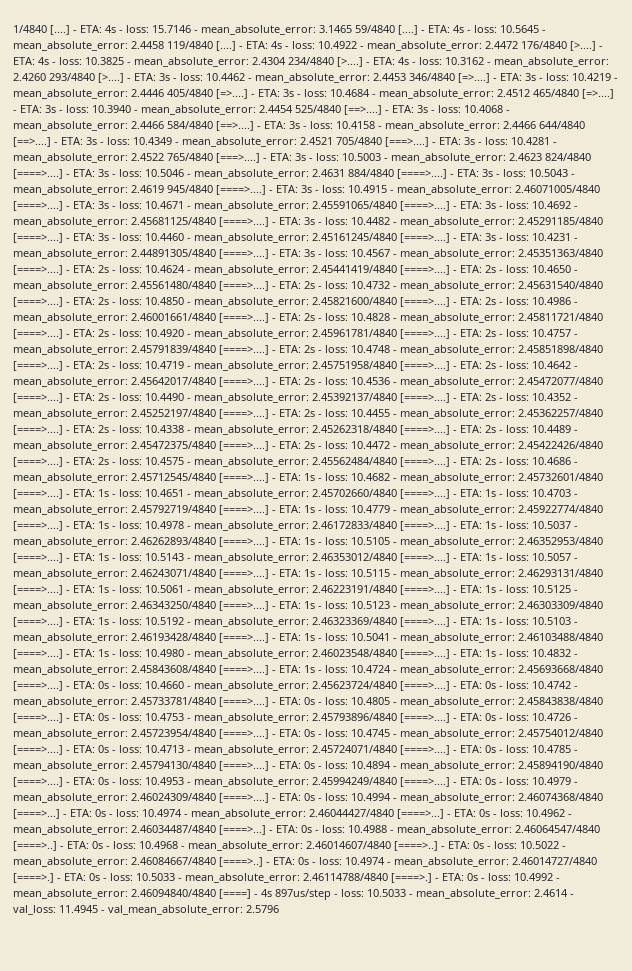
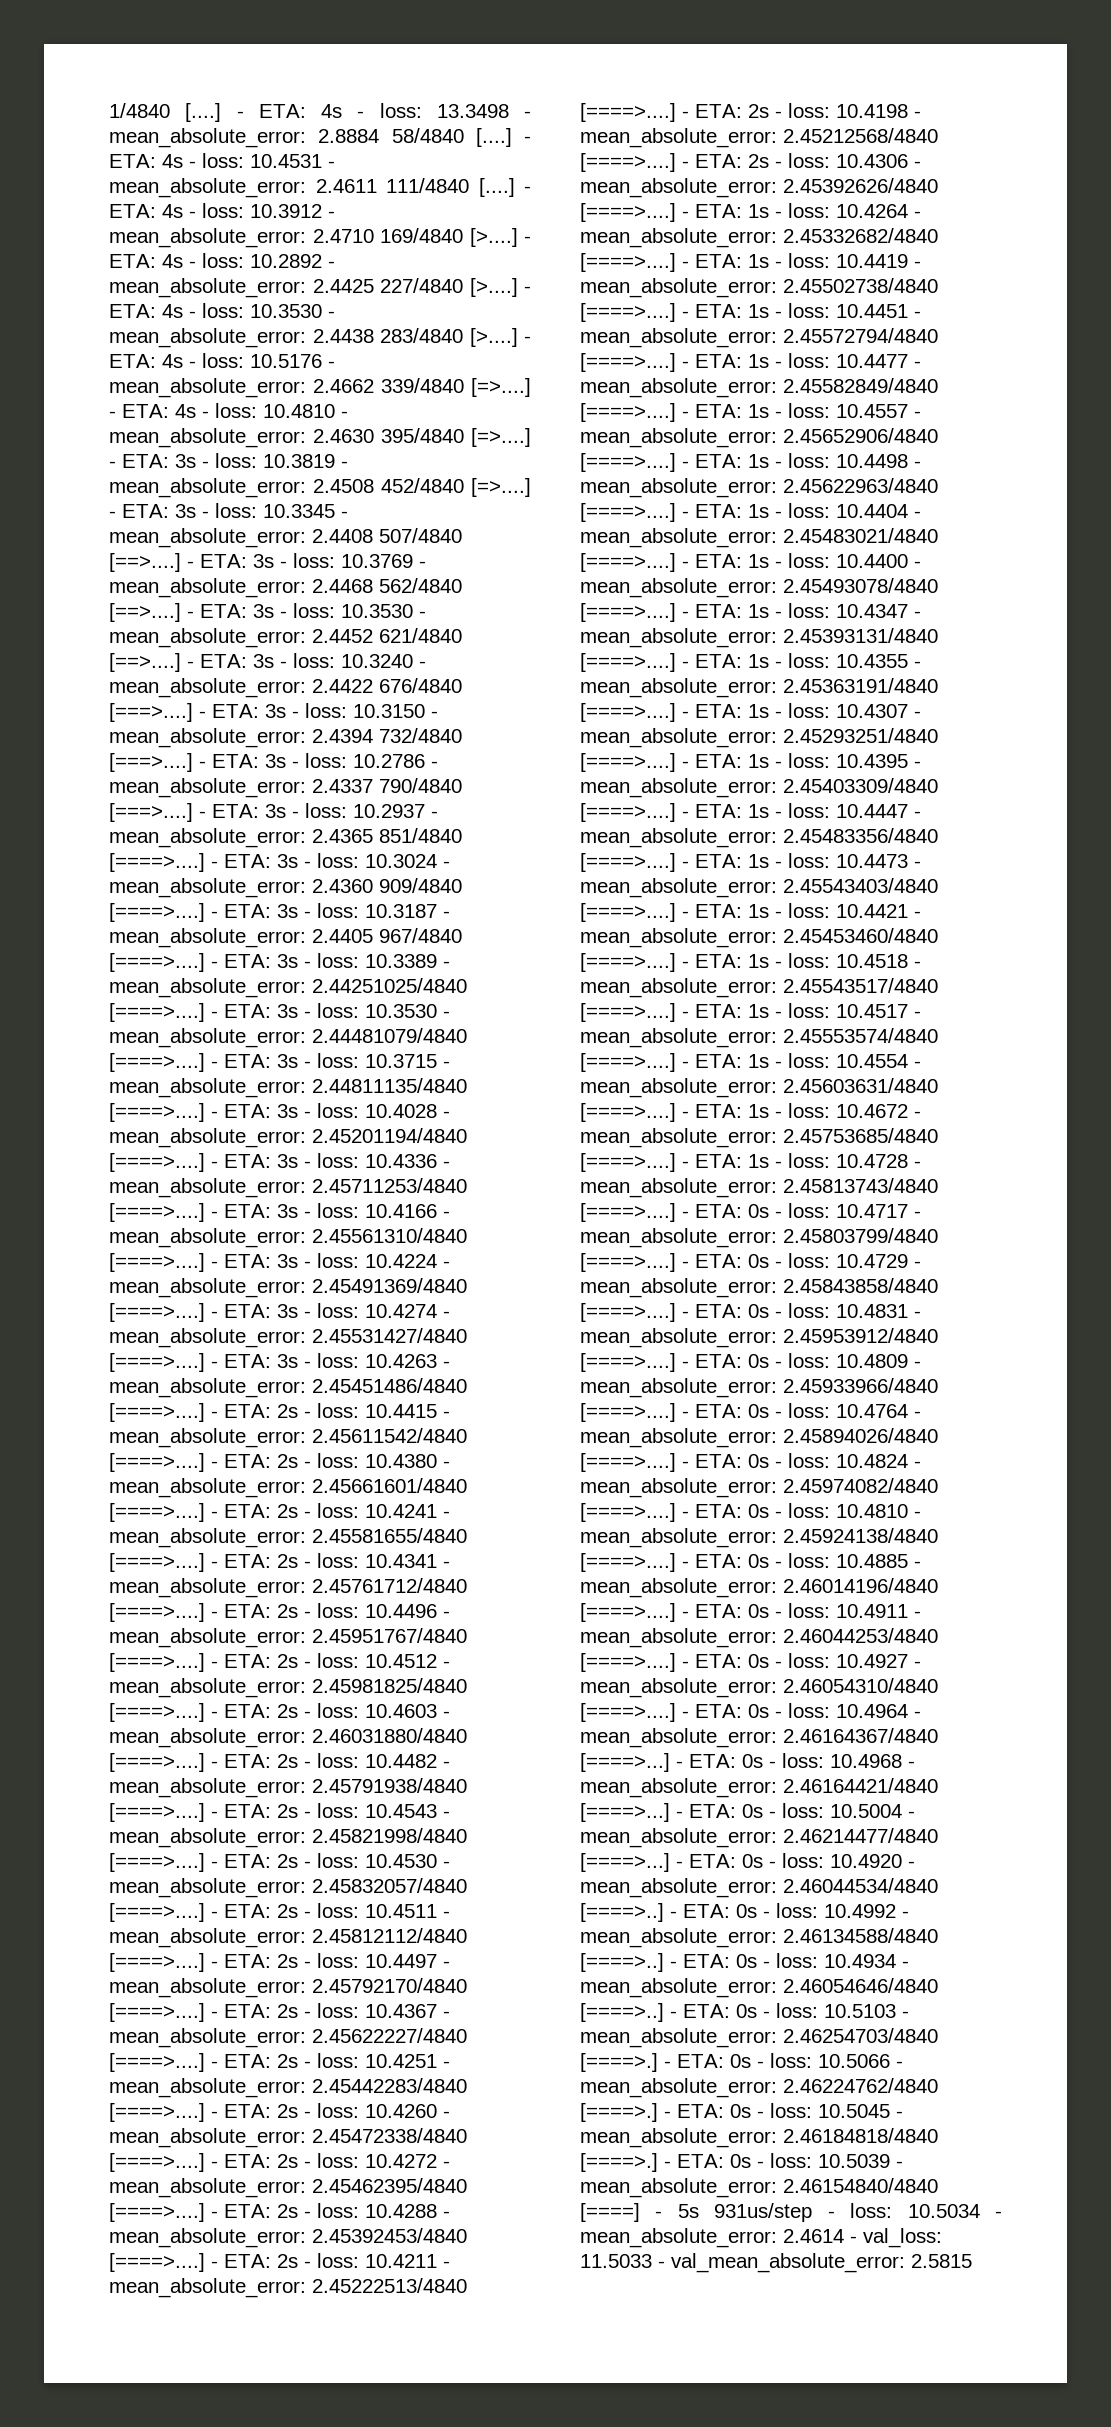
- - ETA: 4s - loss: 15.7146 - mean_absolute_error: 3.1465 59/4840 [....] - ETA: 4s - loss: 10.5645 - mean_absolute_error: 2.4458 119/4840 [....] - ETA: 4s - loss: 10.4922 - mean_absolute_error: 2.4472 176/4840 [>....] - ETA: 4s - loss: 10.3825 - mean_absolute_error: 2.4304 234/4840 [>....] - ETA: 4s - loss: 10.3162 - mean_absolute_error: 2.4260 293/4840 [>....] - ETA: 3s - loss: 10.4462 - mean_absolute_error: 2.4453 346/4840 [=>....] - ETA: 3s - loss: 10.4219 - mean_absolute_error: 2.4446 405/4840 [=>....] - ETA: 3s - loss: 10.4684 - mean_absolute_error: 2.4512 465/4840 [=>....] - ETA: 3s - loss: 10.3940 - mean_absolute_error: 2.4454 525/4840 [==>....] - ETA: 3s - loss: 10.4068 - mean_absolute_error: 2.4466 584/4840 [==>....] - ETA: 3s - loss: 10.4158 - mean_absolute_error: 2.4466 644/4840 [==>....] - ETA: 3s - loss: 10.4349 - mean_absolute_error: 2.4521 705/4840 [===>....] - ETA: 3s - loss: 10.4281 - mean_absolute_error: 2.4522 765/4840 [===>....] - ETA: 3s - loss: 10.5003 - mean_absolute_error: 2.4623 824/4840 [====>....] - ETA: 3s - loss: 10.5046 - mean_absolute_error: 2.4631 884/4840 [====>....] - ETA: 3s - loss: 10.5043 - mean_absolute_error: 2.4619 945/4840 [====>....] - ETA: 3s - loss: 10.4915 - mean_absolute_error: 2.46071005/4840 [====>....] - ETA: 3s - loss: 10.4671 - mean_absolute_error: 2.45591065/4840 [====>....] - ETA: 3s - loss: 10.4692 - mean_absolute_error: 2.45681125/4840 [====>....] - ETA: 3s - loss: 10.4482 - mean_absolute_error: 2.45291185/4840 [====>....] - ETA: 3s - loss: 10.4460 - mean_absolute_error: 2.45161245/4840 [====>....] - ETA: 3s - loss: 10.4231 - mean_absolute_error: 2.44891305/4840 [====>....] - ETA: 3s - loss: 10.4567 - mean_absolute_error: 2.45351363/4840 [====>....] - ETA: 2s - loss: 10.4624 - mean_absolute_error: 2.45441419/4840 [====>....] - ETA: 2s - loss: 10.4650 - mean_absolute_error: 2.45561480/4840 [====>....] - ETA: 2s - loss: 10.4732 - mean_absolute_error: 2.45631540/4840 [====>....] - ETA: 2s - loss: 10.4850 - mean_absolute_error: 2.45821600/4840 [====>....] - ETA: 2s - loss: 10.4986 - mean_absolute_error: 2.46001661/4840 [====>....] - ETA: 2s - loss: 10.4828 - mean_absolute_error: 2.45811721/4840 [====>....] - ETA: 2s - loss: 10.4920 - mean_absolute_error: 2.45961781/4840 [====>....] - ETA: 2s - loss: 10.4757 - mean_absolute_error: 2.45791839/4840 [====>....] - ETA: 2s - loss: 10.4748 - mean_absolute_error: 2.45851898/4840 [====>....] - ETA: 2s - loss: 10.4719 - mean_absolute_error: 2.45751958/4840 [====>....] - ETA: 2s - loss: 10.4642 - mean_absolute_error: 2.45642017/4840 [====>....] - ETA: 2s - loss: 10.4536 - mean_absolute_error: 2.45472077/4840 [====>....] - ETA: 2s - loss: 10.4490 - mean_absolute_error: 2.45392137/4840 [====>....] - ETA: 2s - loss: 10.4352 - mean_absolute_error: 2.45252197/4840 [====>....] - ETA: 2s - loss: 10.4455 - mean_absolute_error: 2.45362257/4840 [====>....] - ETA: 2s - loss: 10.4338 - mean_absolute_error: 2.45262318/4840 [====>....] - ETA: 2s - loss: 10.4489 - mean_absolute_error: 2.45472375/4840 [====>....] - ETA: 2s - loss: 10.4472 - mean_absolute_error: 2.45422426/4840 [====>....] - ETA: 2s - loss: 10.4575 - mean_absolute_error: 2.45562484/4840 [====>....] - ETA: 2s - loss: 10.4686 - mean_absolute_error: 2.45712545/4840 [====>....] - ETA: 1s - loss: 10.4682 - mean_absolute_error: 2.45732601/4840 [====>....] - ETA: 1s - loss: 10.4651 - mean_absolute_error: 2.45702660/4840 [====>....] - ETA: 1s - loss: 10.4703 - mean_absolute_error: 2.45792719/4840 [====>....] - ETA: 1s - loss: 10.4779 - mean_absolute_error: 2.45922774/4840 [====>....] - ETA: 1s - loss: 10.4978 - mean_absolute_error: 2.46172833/4840 [====>....] - ETA: 1s - loss: 10.5037 - mean_absolute_error: 2.46262893/4840 [====>....] - ETA: 1s - loss: 10.5105 - mean_absolute_error: 2.46352953/4840 [====>....] - ETA: 1s - loss: 10.5143 - mean_absolute_error: 2.46353012/4840 [====>....] - ETA: 1s - loss: 10.5057 - mean_absolute_error: 2.46243071/4840 [====>....] - ETA: 1s - loss: 10.5115 - mean_absolute_error: 2.46293131/4840 [====>....] - ETA: 1s - loss: 10.5061 - mean_absolute_error: 2.46223191/4840 [====>....] - ETA: 1s - loss: 10.5125 - mean_absolute_error: 2.46343250/4840 [====>....] - ETA: 1s - loss: 10.5123 - mean_absolute_error: 2.46303309/4840 [====>....] - ETA: 1s - loss: 10.5192 - mean_absolute_error: 2.46323369/4840 [====>....] - ETA: 1s - loss: 10.5103 - mean_absolute_error: 2.46193428/4840 [====>....] - ETA: 1s - loss: 10.5041 - mean_absolute_error: 2.46103488/4840 [====>....] - ETA: 1s - loss: 10.4980 - mean_absolute_error: 2.46023548/4840 [====>....] - ETA: 1s - loss: 10.4832 - mean_absolute_error: 2.45843608/4840 [====>....] - ETA: 1s - loss: 10.4724 - mean_absolute_error: 2.45693668/4840 [====>....] - ETA: 0s - loss: 10.4660 - mean_absolute_error: 2.45623724/4840 [====>....] - ETA: 0s - loss: 10.4742 - mean_absolute_error: 2.45733781/4840 [====>....] - ETA: 0s - loss: 10.4805 - mean_absolute_error: 2.45843838/4840 [====>....] - ETA: 0s - loss: 10.4753 - mean_absolute_error: 2.45793896/4840 [====>....] - ETA: 0s - loss: 10.4726 - mean_absolute_error: 2.45723954/4840 [====>....] - ETA: 0s - loss: 10.4745 - mean_absolute_error: 2.45754012/4840 [====>....] - ETA: 0s - loss: 10.4713 - mean_absolute_error: 2.45724071/4840 [====>....] - ETA: 0s - loss: 10.4785 - mean_absolute_error: 2.45794130/4840 [====>....] - ETA: 0s - loss: 10.4894 - mean_absolute_error: 2.45894190/4840 [====>....] - ETA: 0s - loss: 10.4953 - mean_absolute_error: 2.45994249/4840 [====>....] - ETA: 0s - loss: 10.4979 - mean_absolute_error: 2.46024309/4840 [====>....] - ETA: 0s - loss: 10.4994 - mean_absolute_error: 2.46074368/4840 [====>...] - ETA: 0s - loss: 10.4974 - mean_absolute_error: 2.46044427/4840 [====>...] - ETA: 0s - loss: 10.4962 - mean_absolute_error: 2.46034487/4840 [====>...] - ETA: 0s - loss: 10.4988 - mean_absolute_error: 2.46064547/4840 [====>..] - ETA: 0s - loss: 10.4968 - mean_absolute_error: 2.46014607/4840 [====>..] - ETA: 0s - loss: 10.5022 - mean_absolute_error: 2.46084667/4840 [====>..] - ETA: 0s - loss: 10.4974 - mean_absolute_error: 2.46014727/4840 [====>.] - ETA: 0s - loss: 10.5033 - mean_absolute_error: 2.46114788/4840 [====>.]
+ - ETA: 4s - loss: 13.3498 - mean_absolute_error: 2.8884 58/4840 [....] - ETA: 4s - loss: 10.4531 - mean_absolute_error: 2.4611 111/4840 [....] - ETA: 4s - loss: 10.3912 - mean_absolute_error: 2.4710 169/4840 [>....] - ETA: 4s - loss: 10.2892 - mean_absolute_error: 2.4425 227/4840 [>....] - ETA: 4s - loss: 10.3530 - mean_absolute_error: 2.4438 283/4840 [>....] - ETA: 4s - loss: 10.5176 - mean_absolute_error: 2.4662 339/4840 [=>....] - ETA: 4s - loss: 10.4810 - mean_absolute_error: 2.4630 395/4840 [=>....] - ETA: 3s - loss: 10.3819 - mean_absolute_error: 2.4508 452/4840 [=>....] - ETA: 3s - loss: 10.3345 - mean_absolute_error: 2.4408 507/4840 [==>....] - ETA: 3s - loss: 10.3769 - mean_absolute_error: 2.4468 562/4840 [==>....] - ETA: 3s - loss: 10.3530 - mean_absolute_error: 2.4452 621/4840 [==>....] - ETA: 3s - loss: 10.3240 - mean_absolute_error: 2.4422 676/4840 [===>....] - ETA: 3s - loss: 10.3150 - mean_absolute_error: 2.4394 732/4840 [===>....] - ETA: 3s - loss: 10.2786 - mean_absolute_error: 2.4337 790/4840 [===>....] - ETA: 3s - loss: 10.2937 - mean_absolute_error: 2.4365 851/4840 [====>....] - ETA: 3s - loss: 10.3024 - mean_absolute_error: 2.4360 909/4840 [====>....] - ETA: 3s - loss: 10.3187 - mean_absolute_error: 2.4405 967/4840 [====>....] - ETA: 3s - loss: 10.3389 - mean_absolute_error: 2.44251025/4840 [====>....] - ETA: 3s - loss: 10.3530 - mean_absolute_error: 2.44481079/4840 [====>....] - ETA: 3s - loss: 10.3715 - mean_absolute_error: 2.44811135/4840 [====>....] - ETA: 3s - loss: 10.4028 - mean_absolute_error: 2.45201194/4840 [====>....] - ETA: 3s - loss: 10.4336 - mean_absolute_error: 2.45711253/4840 [====>....] - ETA: 3s - loss: 10.4166 - mean_absolute_error: 2.45561310/4840 [====>....] - ETA: 3s - loss: 10.4224 - mean_absolute_error: 2.45491369/4840 [====>....] - ETA: 3s - loss: 10.4274 - mean_absolute_error: 2.45531427/4840 [====>....] - ETA: 3s - loss: 10.4263 - mean_absolute_error: 2.45451486/4840 [====>....] - ETA: 2s - loss: 10.4415 - mean_absolute_error: 2.45611542/4840 [====>....] - ETA: 2s - loss: 10.4380 - mean_absolute_error: 2.45661601/4840 [====>....] - ETA: 2s - loss: 10.4241 - mean_absolute_error: 2.45581655/4840 [====>....] - ETA: 2s - loss: 10.4341 - mean_absolute_error: 2.45761712/4840 [====>....] - ETA: 2s - loss: 10.4496 - mean_absolute_error: 2.45951767/4840 [====>....] - ETA: 2s - loss: 10.4512 - mean_absolute_error: 2.45981825/4840 [====>....] - ETA: 2s - loss: 10.4603 - mean_absolute_error: 2.46031880/4840 [====>....] - ETA: 2s - loss: 10.4482 - mean_absolute_error: 2.45791938/4840 [====>....] - ETA: 2s - loss: 10.4543 - mean_absolute_error: 2.45821998/4840 [====>....] - ETA: 2s - loss: 10.4530 - mean_absolute_error: 2.45832057/4840 [====>....] - ETA: 2s - loss: 10.4511 - mean_absolute_error: 2.45812112/4840 [====>....] - ETA: 2s - loss: 10.4497 - mean_absolute_error: 2.45792170/4840 [====>....] - ETA: 2s - loss: 10.4367 - mean_absolute_error: 2.45622227/4840 [====>....] - ETA: 2s - loss: 10.4251 - mean_absolute_error: 2.45442283/4840 [====>....] - ETA: 2s - loss: 10.4260 - mean_absolute_error: 2.45472338/4840 [====>....] - ETA: 2s - loss: 10.4272 - mean_absolute_error: 2.45462395/4840 [====>....] - ETA: 2s - loss: 10.4288 - mean_absolute_error: 2.45392453/4840 [====>....] - ETA: 2s - loss: 10.4211 - mean_absolute_error: 2.45222513/4840 [====>....] - ETA: 2s - loss: 10.4198 - mean_absolute_error: 2.45212568/4840 [====>....] - ETA: 2s - loss: 10.4306 - mean_absolute_error: 2.45392626/4840 [====>....] - ETA: 1s - loss: 10.4264 - mean_absolute_error: 2.45332682/4840 [====>....] - ETA: 1s - loss: 10.4419 - mean_absolute_error: 2.45502738/4840 [====>....] - ETA: 1s - loss: 10.4451 - mean_absolute_error: 2.45572794/4840 [====>....] - ETA: 1s - loss: 10.4477 - mean_absolute_error: 2.45582849/4840 [====>....] - ETA: 1s - loss: 10.4557 - mean_absolute_error: 2.45652906/4840 [====>....] - ETA: 1s - loss: 10.4498 - mean_absolute_error: 2.45622963/4840 [====>....] - ETA: 1s - loss: 10.4404 - mean_absolute_error: 2.45483021/4840 [====>....] - ETA: 1s - loss: 10.4400 - mean_absolute_error: 2.45493078/4840 [====>....] - ETA: 1s - loss: 10.4347 - mean_absolute_error: 2.45393131/4840 [====>....] - ETA: 1s - loss: 10.4355 - mean_absolute_error: 2.45363191/4840 [====>....] - ETA: 1s - loss: 10.4307 - mean_absolute_error: 2.45293251/4840 [====>....] - ETA: 1s - loss: 10.4395 - mean_absolute_error: 2.45403309/4840 [====>....] - ETA: 1s - loss: 10.4447 - mean_absolute_error: 2.45483356/4840 [====>....] - ETA: 1s - loss: 10.4473 - mean_absolute_error: 2.45543403/4840 [====>....] - ETA: 1s - loss: 10.4421 - mean_absolute_error: 2.45453460/4840 [====>....] - ETA: 1s - loss: 10.4518 - mean_absolute_error: 2.45543517/4840 [====>....] - ETA: 1s - loss: 10.4517 - mean_absolute_error: 2.45553574/4840 [====>....] - ETA: 1s - loss: 10.4554 - mean_absolute_error: 2.45603631/4840 [====>....] - ETA: 1s - loss: 10.4672 - mean_absolute_error: 2.45753685/4840 [====>....] - ETA: 1s - loss: 10.4728 - mean_absolute_error: 2.45813743/4840 [====>....] - ETA: 0s - loss: 10.4717 - mean_absolute_error: 2.45803799/4840 [====>....] - ETA: 0s - loss: 10.4729 - mean_absolute_error: 2.45843858/4840 [====>....] - ETA: 0s - loss: 10.4831 - mean_absolute_error: 2.45953912/4840 [====>....] - ETA: 0s - loss: 10.4809 - mean_absolute_error: 2.45933966/4840 [====>....] - ETA: 0s - loss: 10.4764 - mean_absolute_error: 2.45894026/4840 [====>....] - ETA: 0s - loss: 10.4824 - mean_absolute_error: 2.45974082/4840 [====>....] - ETA: 0s - loss: 10.4810 - mean_absolute_error: 2.45924138/4840 [====>....] - ETA: 0s - loss: 10.4885 - mean_absolute_error: 2.46014196/4840 [====>....] - ETA: 0s - loss: 10.4911 - mean_absolute_error: 2.46044253/4840 [====>....] - ETA: 0s - loss: 10.4927 - mean_absolute_error: 2.46054310/4840 [====>....] - ETA: 0s - loss: 10.4964 - mean_absolute_error: 2.46164367/4840 [====>...] - ETA: 0s - loss: 10.4968 - mean_absolute_error: 2.46164421/4840 [====>...] - ETA: 0s - loss: 10.5004 - mean_absolute_error: 2.46214477/4840 [====>...] - ETA: 0s - loss: 10.4920 - mean_absolute_error: 2.46044534/4840 [====>..]
- - ETA: 0s - loss: 10.4992 - mean_absolute_error: 2.46094840/4840 [====] - 4s 897us/step - loss: 10.5033 - mean_absolute_error: 2.4614 - val_loss: 11.4945 - val_mean_absolute_error: 2.5796
+ - ETA: 0s - loss: 10.4992 - mean_absolute_error: 2.46134588/4840 [====>..] - ETA: 0s - loss: 10.4934 - mean_absolute_error: 2.46054646/4840 [====>..] - ETA: 0s - loss: 10.5103 - mean_absolute_error: 2.46254703/4840 [====>.] - ETA: 0s - loss: 10.5066 - mean_absolute_error: 2.46224762/4840 [====>.] - ETA: 0s - loss: 10.5045 - mean_absolute_error: 2.46184818/4840 [====>.] - ETA: 0s - loss: 10.5039 - mean_absolute_error: 2.46154840/4840 [====] - 5s 931us/step - loss: 10.5034 - mean_absolute_error: 2.4614 - val_loss: 11.5033 - val_mean_absolute_error: 2.5815

